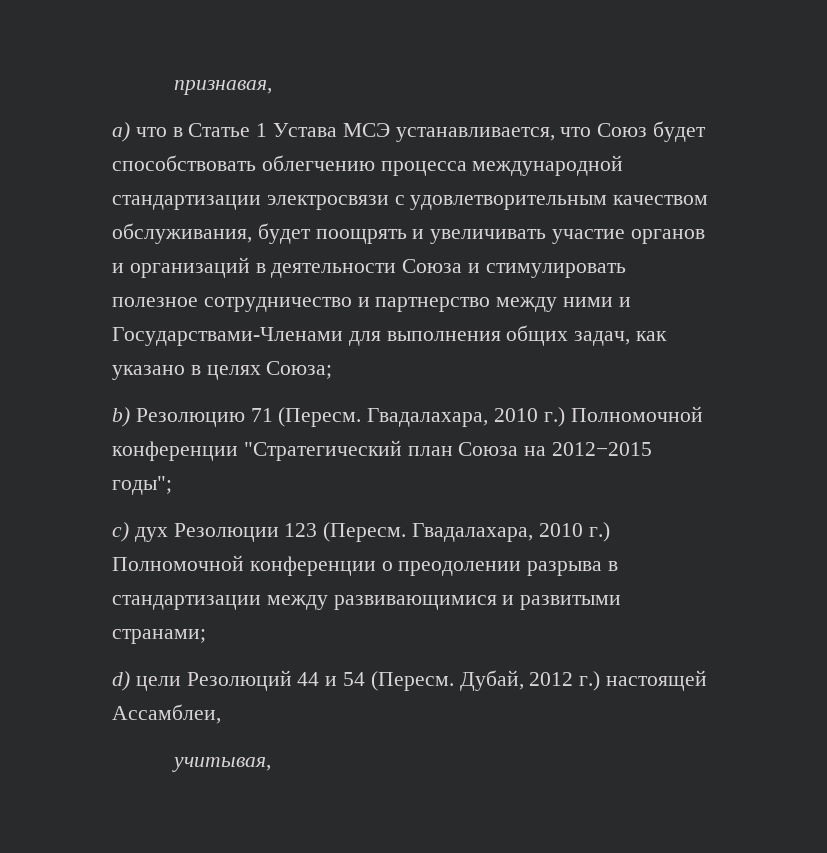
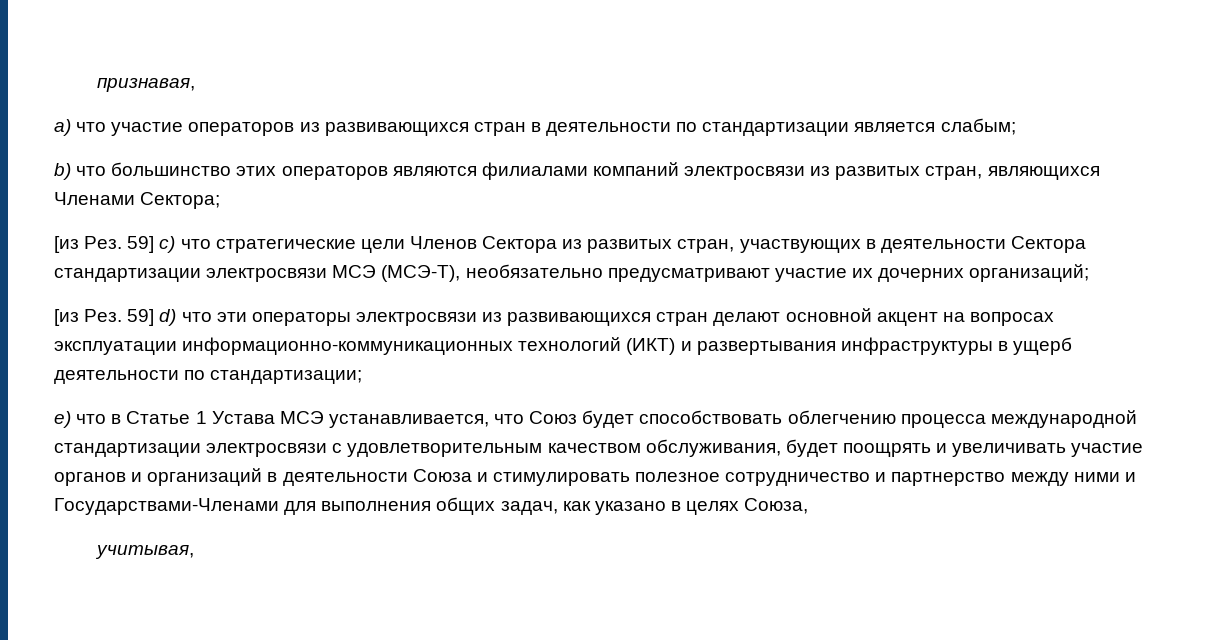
- a) что в Статье 1 Устава МСЭ устанавливается, что Союз будет способствовать облегчению процесса международной стандартизации электросвязи с удовлетворительным качеством обслуживания, будет поощрять и увеличивать участие органов и организаций в деятельности Союза и стимулировать полезное сотрудничество и партнерство между ними и Государствами-Членами для выполнения общих задач, как указано в целях Союза;
- b) Резолюцию 71 (Пересм. Гвадалахара, 2010 г.) Полномочной конференции "Стратегический план Союза на 2012−2015 годы";
- c) дух Резолюции 123 (Пересм. Гвадалахара, 2010 г.) Полномочной конференции о преодолении разрыва в стандартизации между развивающимися и развитыми странами;
- d) цели Резолюций 44 и 54 (Пересм. Дубай, 2012 г.) настоящей Ассамблеи,
+ a) что участие операторов из развивающихся стран в деятельности по стандартизации является слабым;
+ b) что большинство этих операторов являются филиалами компаний электросвязи из развитых стран, являющихся Членами Сектора;
+ [из Рез. 59] c) что стратегические цели Членов Сектора из развитых стран, участвующих в деятельности Сектора стандартизации электросвязи МСЭ (МСЭ-Т), необязательно предусматривают участие их дочерних организаций;
+ [из Рез. 59] d) что эти операторы электросвязи из развивающихся стран делают основной акцент на вопросах эксплуатации информационно-коммуникационных технологий (ИКТ) и развертывания инфраструктуры в ущерб деятельности по стандартизации;
+ e) что в Статье 1 Устава МСЭ устанавливается, что Союз будет способствовать облегчению процесса международной стандартизации электросвязи с удовлетворительным качеством обслуживания, будет поощрять и увеличивать участие органов и организаций в деятельности Союза и стимулировать полезное сотрудничество и партнерство между ними и Государствами-Членами для выполнения общих задач, как указано в целях Союза,

